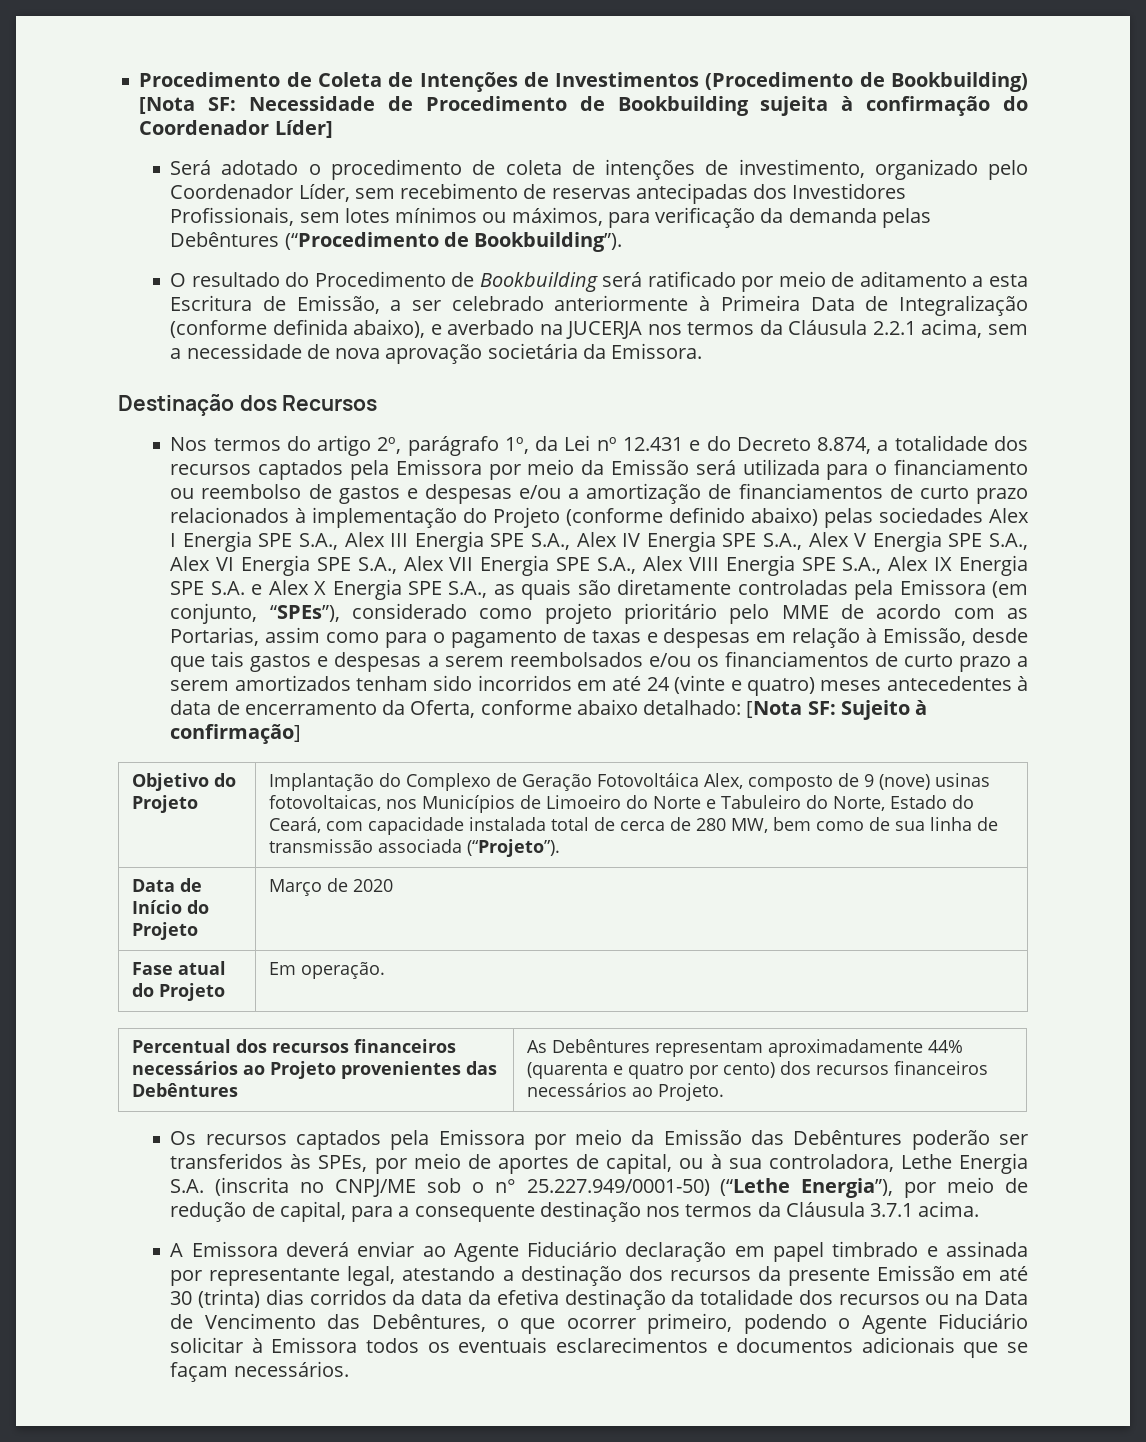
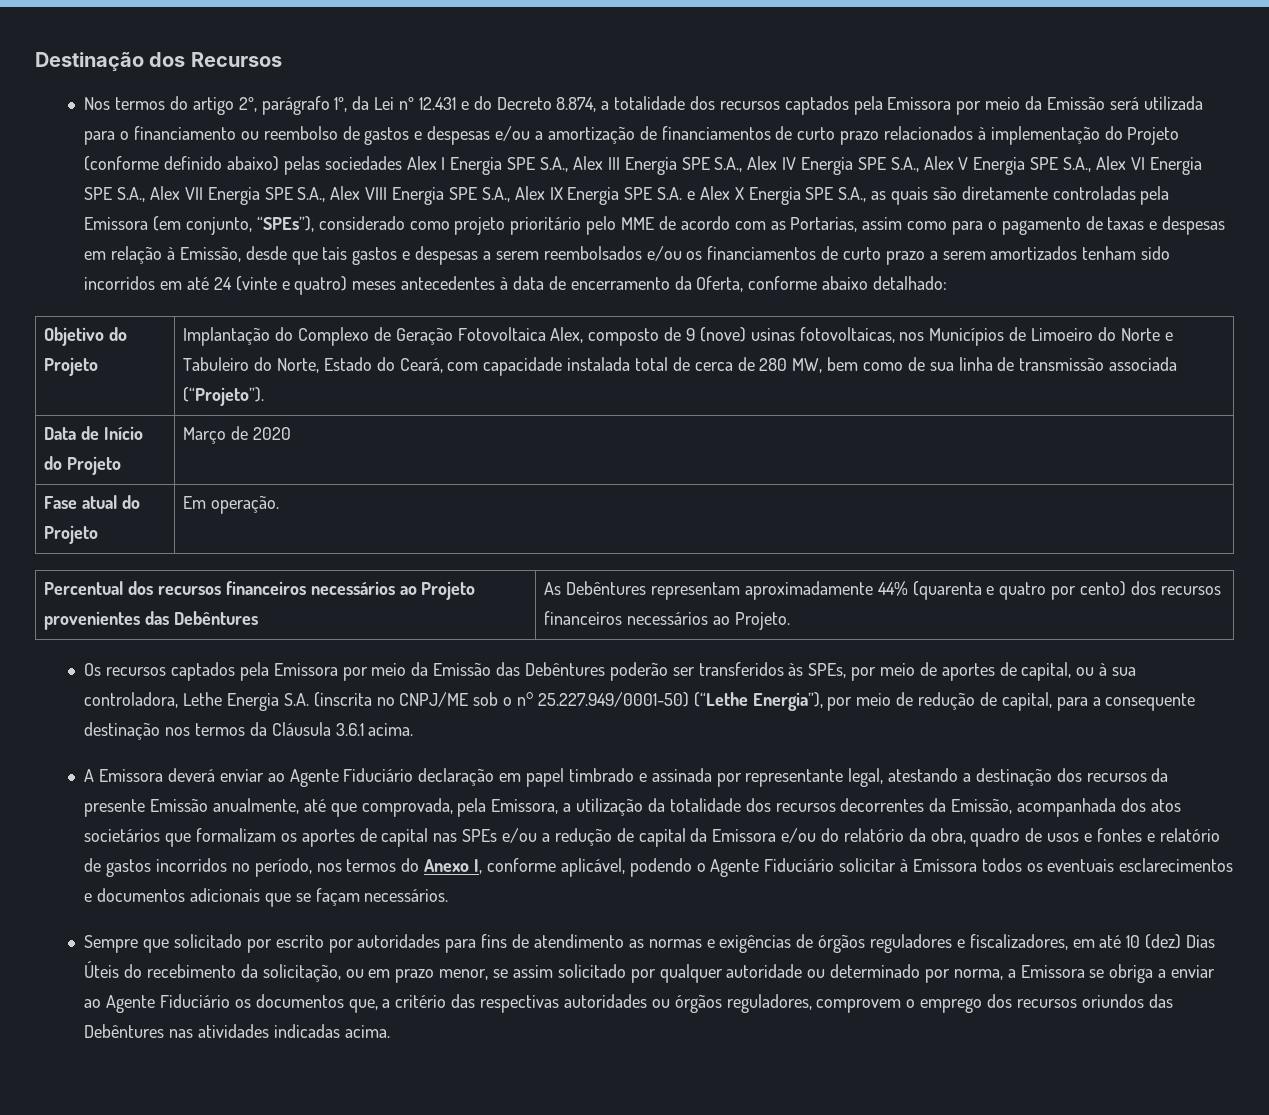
- Procedimento de Coleta de Intenções de Investimentos (Procedimento de Bookbuilding) [Nota SF: Necessidade de Procedimento de Bookbuilding sujeita à confirmação do Coordenador Líder]
- Será adotado o procedimento de coleta de intenções de investimento, organizado pelo Coordenador Líder, sem recebimento de reservas antecipadas dos Investidores Profissionais, sem lotes mínimos ou máximos, para verificação da demanda pelas Debêntures (“Procedimento de Bookbuilding”).
- O resultado do Procedimento de Bookbuilding será ratificado por meio de aditamento a esta Escritura de Emissão, a ser celebrado anteriormente à Primeira Data de Integralização (conforme definida abaixo), e averbado na JUCERJA nos termos da Cláusula 2.2.1 acima, sem a necessidade de nova aprovação societária da Emissora.
- [Nota SF: Sujeito à confirmação]
- Implantação do Complexo de Geração Fotovoltáica Alex, composto de 9 (nove) usinas fotovoltaicas, nos Municípios de Limoeiro do Norte e Tabuleiro do Norte, Estado do Ceará, com capacidade instalada total de cerca de 280 MW, bem como de sua linha de transmissão associada (“Projeto”).
+ Implantação do Complexo de Geração Fotovoltaica Alex, composto de 9 (nove) usinas fotovoltaicas, nos Municípios de Limoeiro do Norte e Tabuleiro do Norte, Estado do Ceará, com capacidade instalada total de cerca de 280 MW, bem como de sua linha de transmissão associada (“Projeto”).
- Os recursos captados pela Emissora por meio da Emissão das Debêntures poderão ser transferidos às SPEs, por meio de aportes de capital, ou à sua controladora, Lethe Energia S.A. (inscrita no CNPJ/ME sob o n° 25.227.949/0001-50) (“Lethe Energia”), por meio de redução de capital, para a consequente destinação nos termos da Cláusula 3.7.1 acima.
+ Os recursos captados pela Emissora por meio da Emissão das Debêntures poderão ser transferidos às SPEs, por meio de aportes de capital, ou à sua controladora, Lethe Energia S.A. (inscrita no CNPJ/ME sob o n° 25.227.949/0001-50) (“Lethe Energia”), por meio de redução de capital, para a consequente destinação nos termos da Cláusula 3.6.1 acima.
- A Emissora deverá enviar ao Agente Fiduciário declaração em papel timbrado e assinada por representante legal, atestando a destinação dos recursos da presente Emissão em até 30 (trinta) dias corridos da data da efetiva destinação da totalidade dos recursos ou na Data de Vencimento das Debêntures, o que ocorrer primeiro, podendo o Agente Fiduciário solicitar à Emissora todos os eventuais esclarecimentos e documentos adicionais que se façam necessários.
+ A Emissora deverá enviar ao Agente Fiduciário declaração em papel timbrado e assinada por representante legal, atestando a destinação dos recursos da presente Emissão anualmente, até que comprovada, pela Emissora, a utilização da totalidade dos recursos decorrentes da Emissão, acompanhada dos atos societários que formalizam os aportes de capital nas SPEs e/ou a redução de capital da Emissora e/ou do relatório da obra, quadro de usos e fontes e relatório de gastos incorridos no período, nos termos do Anexo I, conforme aplicável, podendo o Agente Fiduciário solicitar à Emissora todos os eventuais esclarecimentos e documentos adicionais que se façam necessários.
+ Sempre que solicitado por escrito por autoridades para fins de atendimento as normas e exigências de órgãos reguladores e fiscalizadores, em até 10 (dez) Dias Úteis do recebimento da solicitação, ou em prazo menor, se assim solicitado por qualquer autoridade ou determinado por norma, a Emissora se obriga a enviar ao Agente Fiduciário os documentos que, a critério das respectivas autoridades ou órgãos reguladores, comprovem o emprego dos recursos oriundos das Debêntures nas atividades indicadas acima.

